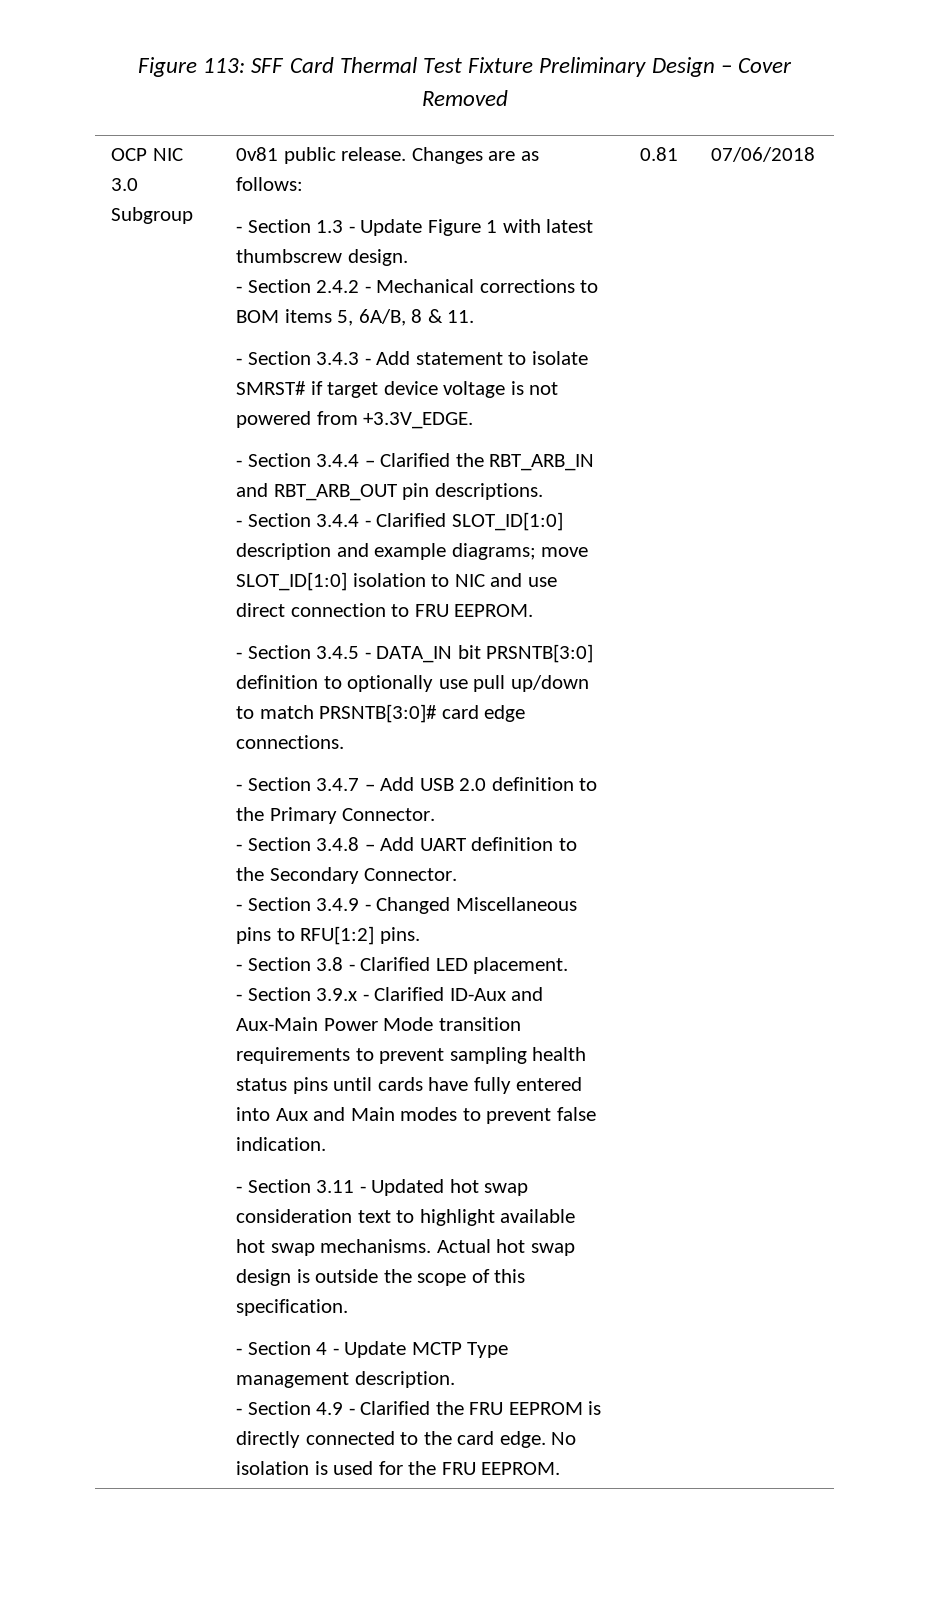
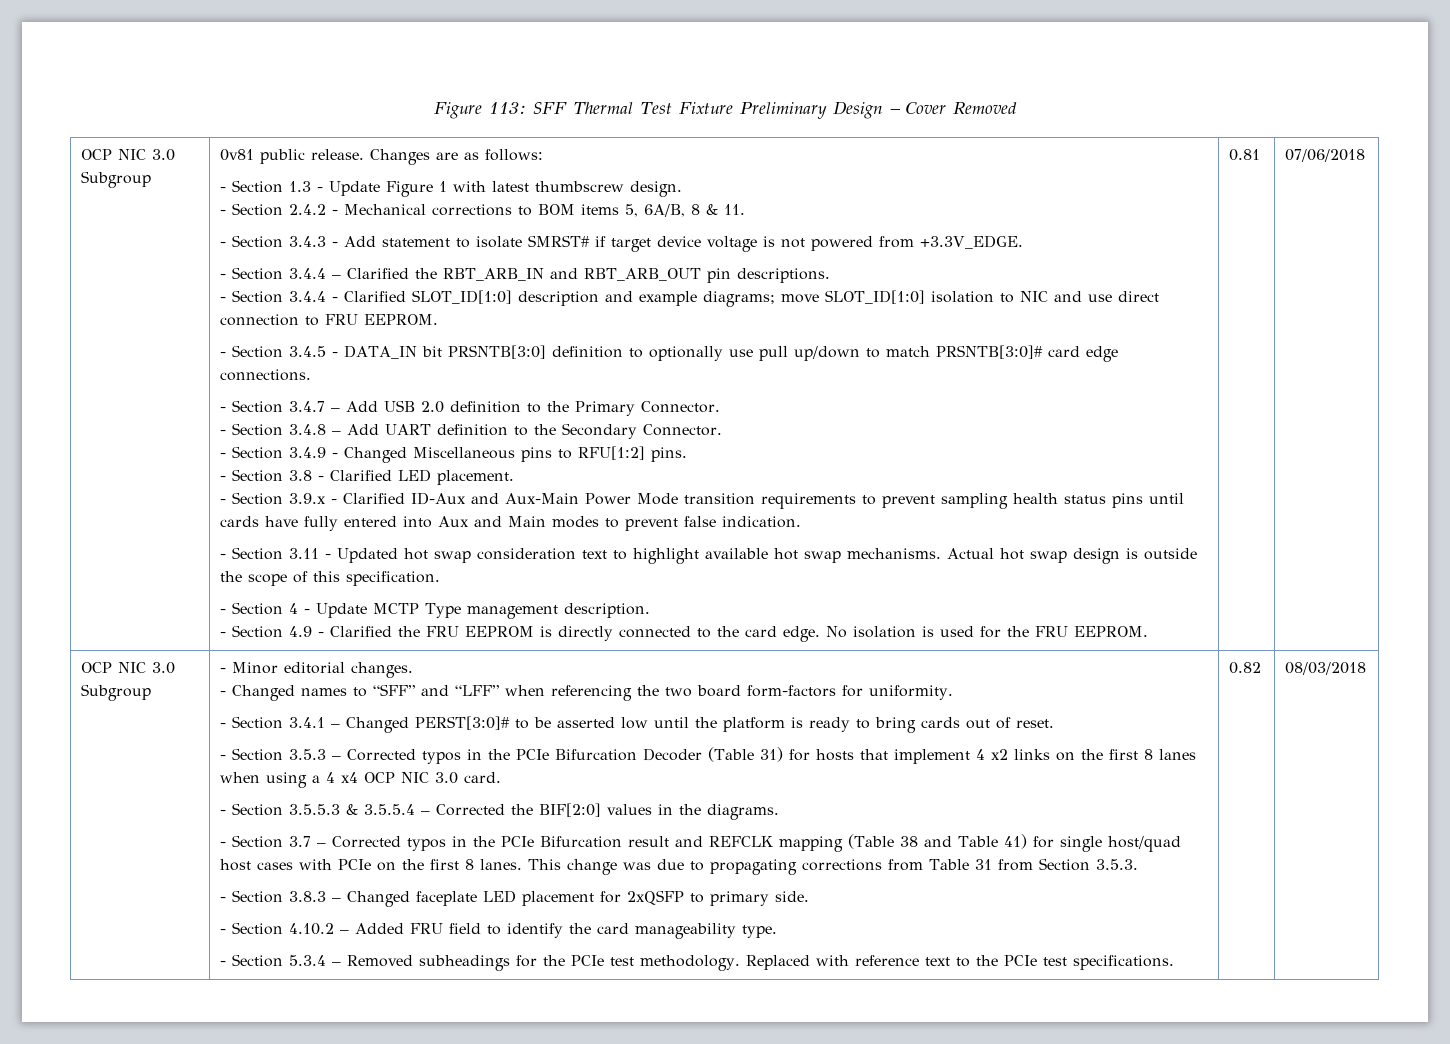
- Figure 113: SFF Card Thermal Test Fixture Preliminary Design – Cover Removed
+ Figure 113: SFF Thermal Test Fixture Preliminary Design – Cover Removed
+ OCP NIC 3.0 Subgroup | - Minor editorial changes.
+ - Changed names to “SFF” and “LFF” when referencing the two board form-factors for uniformity.
+ - Section 3.4.1 – Changed PERST[3:0]# to be asserted low until the platform is ready to bring cards out of reset.
+ - Section 3.5.3 – Corrected typos in the PCIe Bifurcation Decoder (Table 31) for hosts that implement 4 x2 links on the first 8 lanes when using a 4 x4 OCP NIC 3.0 card.
+ - Section 3.5.5.3 & 3.5.5.4 – Corrected the BIF[2:0] values in the diagrams.
+ - Section 3.7 – Corrected typos in the PCIe Bifurcation result and REFCLK mapping (Table 38 and Table 41) for single host/quad host cases with PCIe on the first 8 lanes. This change was due to propagating corrections from Table 31 from Section 3.5.3.
+ - Section 3.8.3 – Changed faceplate LED placement for 2xQSFP to primary side.
+ - Section 4.10.2 – Added FRU field to identify the card manageability type.
+ - Section 5.3.4 – Removed subheadings for the PCIe test methodology. Replaced with reference text to the PCIe test specifications. | 0.82 | 08/03/2018

